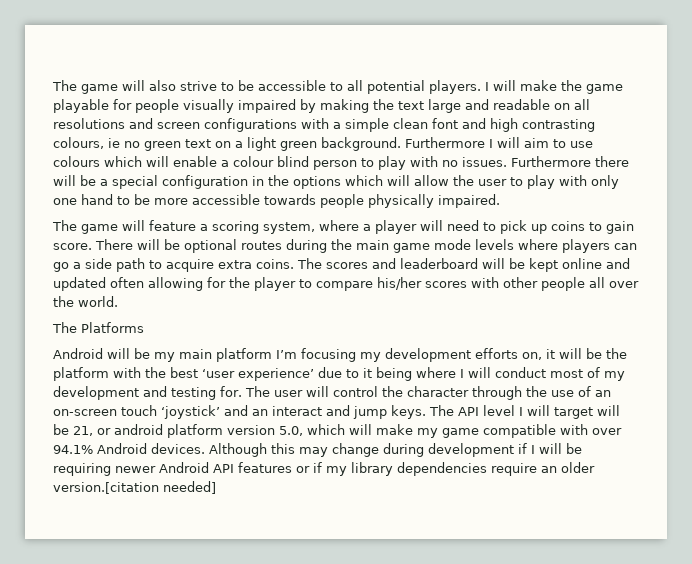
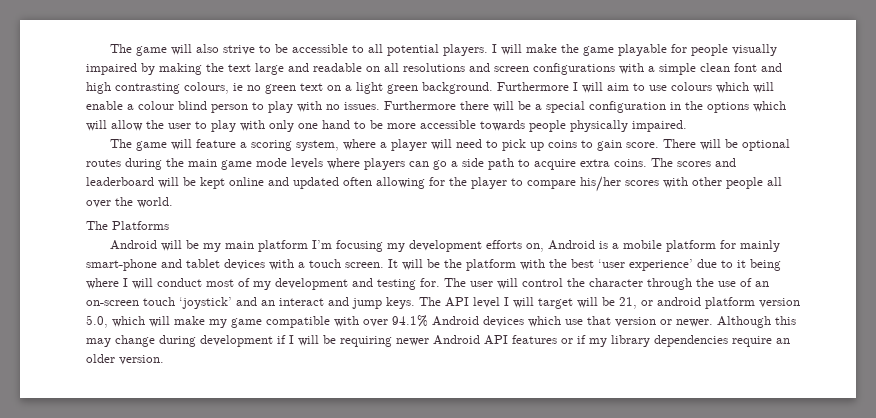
- Android will be my main platform I’m focusing my development efforts on, it will be the platform with the best ‘user experience’ due to it being where I will conduct most of my development and testing for.
+ Android will be my main platform I’m focusing my development efforts on, Android is a mobile platform for mainly smart-phone and tablet devices with a touch screen. It will be the platform with the best ‘user experience’ due to it being where I will conduct most of my development and testing for.
- The API level I will target will be 21, or android platform version 5.0, which will make my game compatible with over 94.1% Android devices.
+ The API level I will target will be 21, or android platform version 5.0, which will make my game compatible with over 94.1% Android devices which use that version or newer.
- Although this may change during development if I will be requiring newer Android API features or if my library dependencies require an older version.[citation needed]
+ Although this may change during development if I will be requiring newer Android API features or if my library dependencies require an older version.

